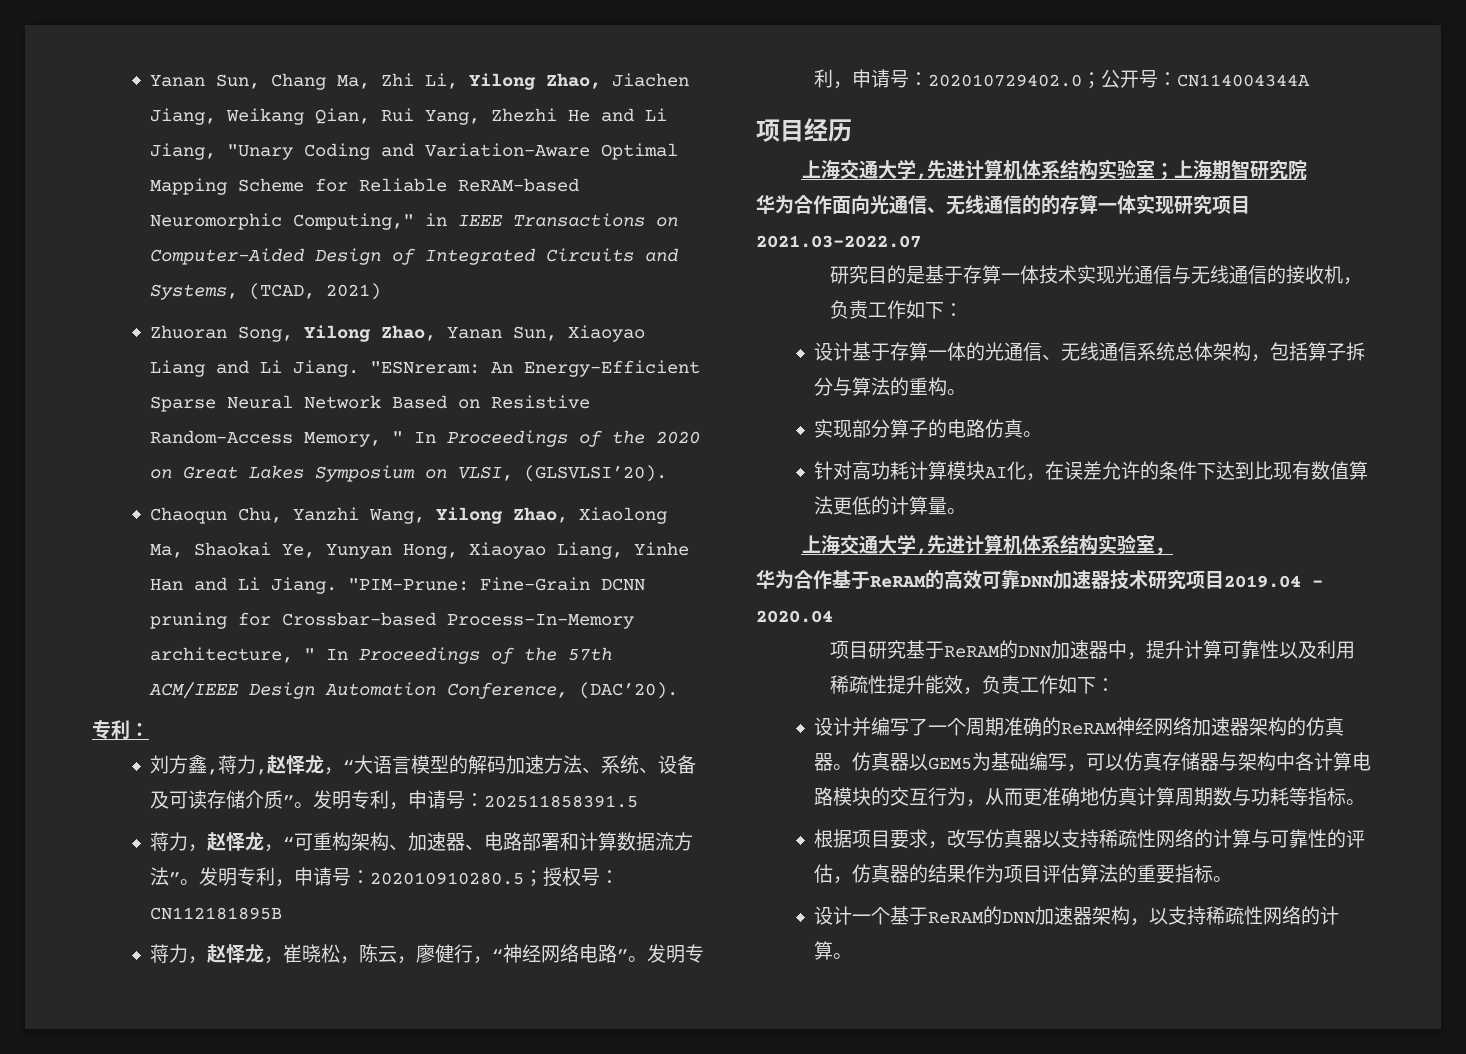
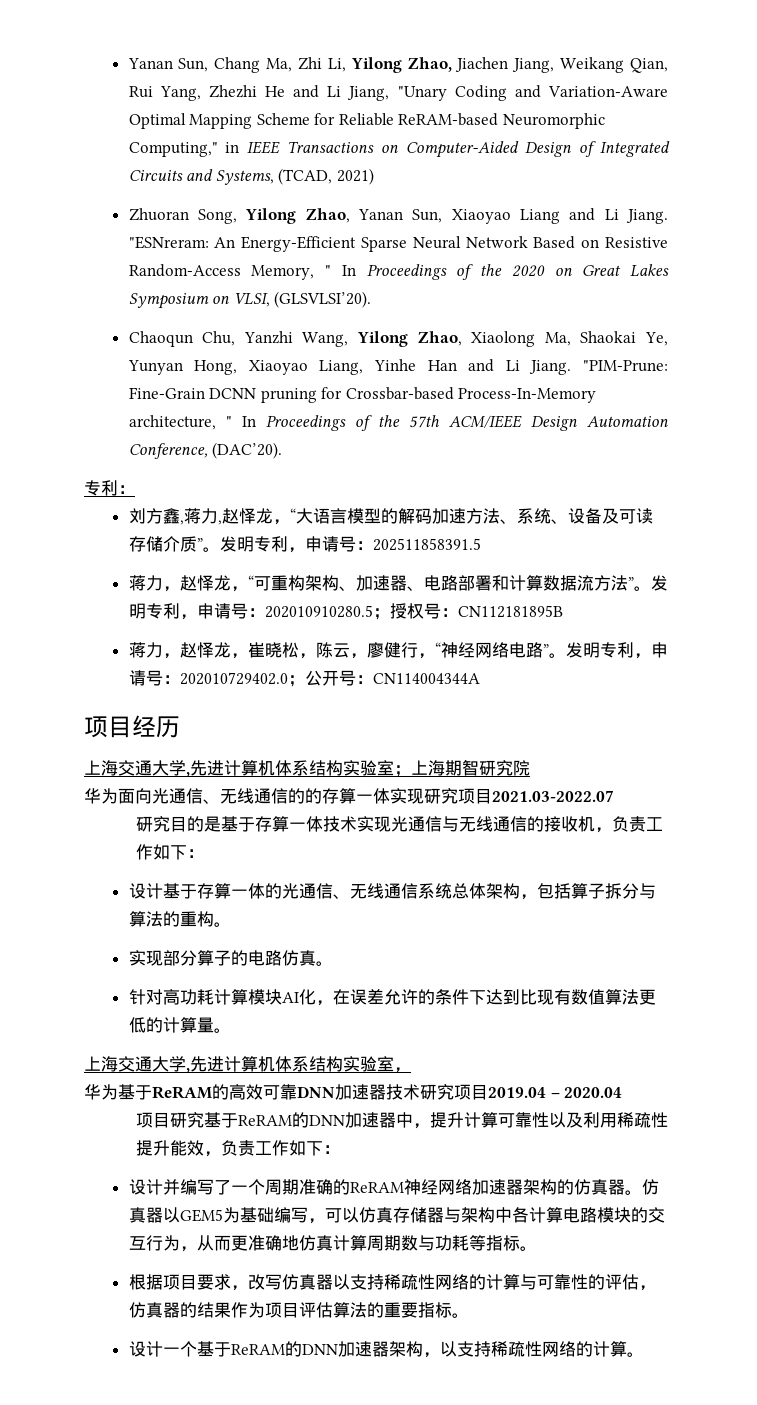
- 华为合作面向光通信、无线通信的的存算一体实现研究项目2021.03-2022.07
+ 华为面向光通信、无线通信的的存算一体实现研究项目2021.03-2022.07
- 华为合作基于ReRAM的高效可靠DNN加速器技术研究项目2019.04 – 2020.04
+ 华为基于ReRAM的高效可靠DNN加速器技术研究项目2019.04 – 2020.04

